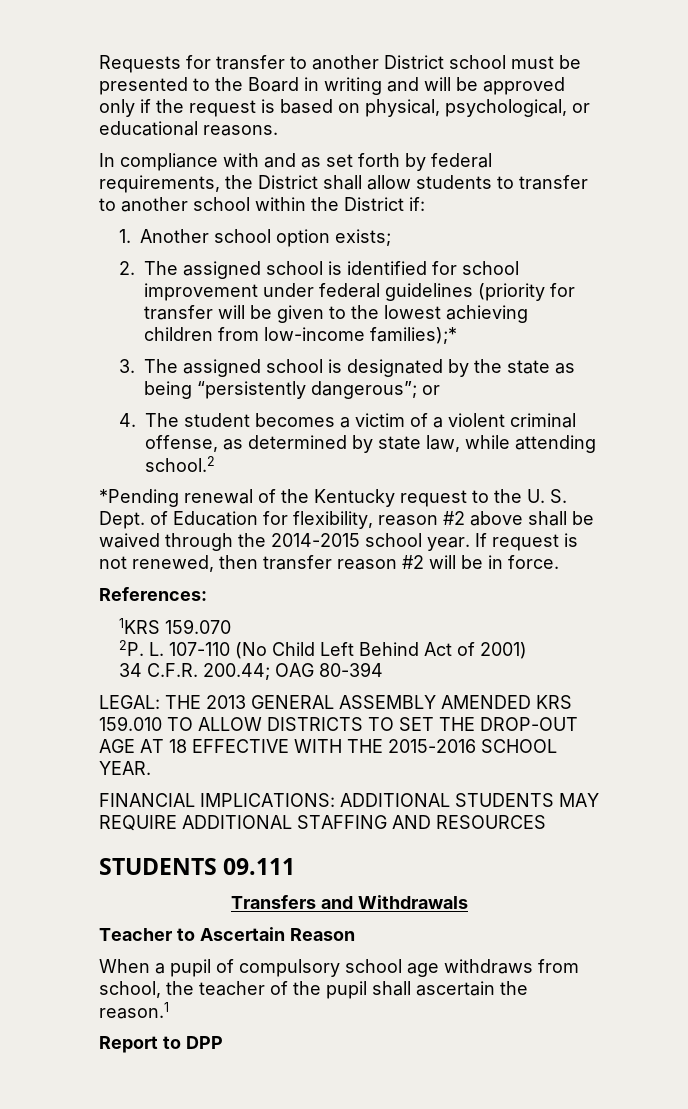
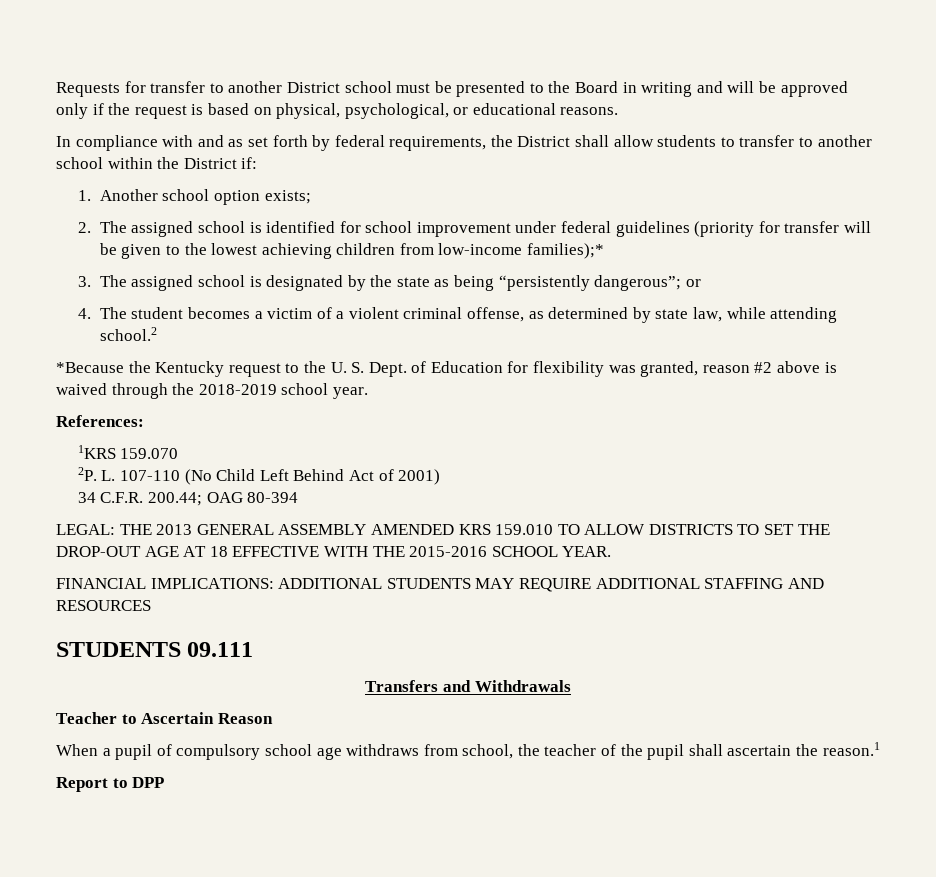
- *Pending renewal of the Kentucky request to the U. S. Dept. of Education for flexibility, reason #2 above shall be waived through the 2014-2015 school year. If request is not renewed, then transfer reason #2 will be in force.
+ *Because the Kentucky request to the U. S. Dept. of Education for flexibility was granted, reason #2 above is waived through the 2018-2019 school year.

